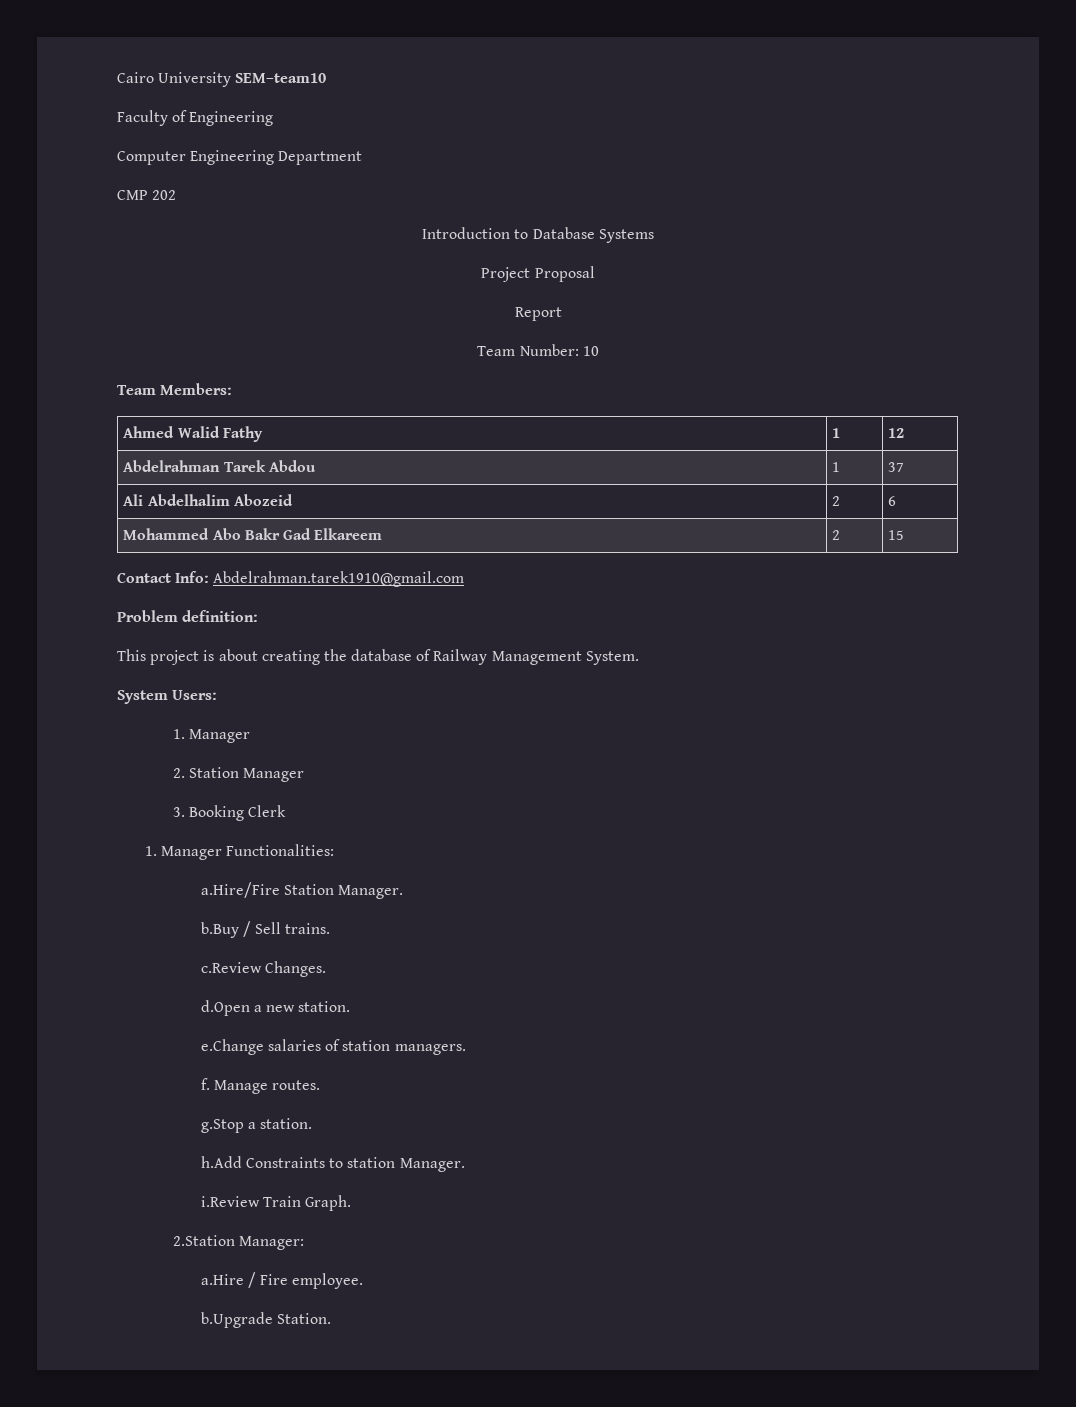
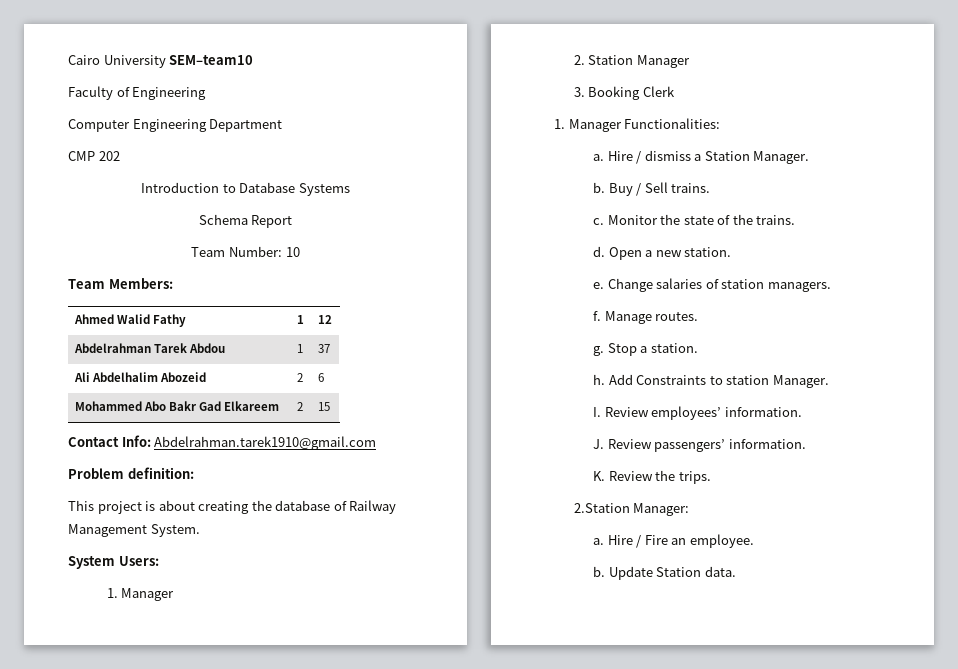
- Project Proposal
- Report
+ Schema Report
- a.Hire/Fire Station Manager.
+ a. Hire / dismiss a Station Manager.
- b.Buy / Sell trains.
+ b. Buy / Sell trains.
- c.Review Changes.
- d.Open a new station.
+ c. Monitor the state of the trains.
+ d. Open a new station.
- e.Change salaries of station managers.
+ e. Change salaries of station managers.
- g.Stop a station.
+ g. Stop a station.
- h.Add Constraints to station Manager.
+ h. Add Constraints to station Manager.
- i.Review Train Graph.
+ I. Review employees’ information.
+ J. Review passengers’ information.
+ K. Review the trips.
- a.Hire / Fire employee.
+ a. Hire / Fire an employee.
- b.Upgrade Station.
+ b. Update Station data.

